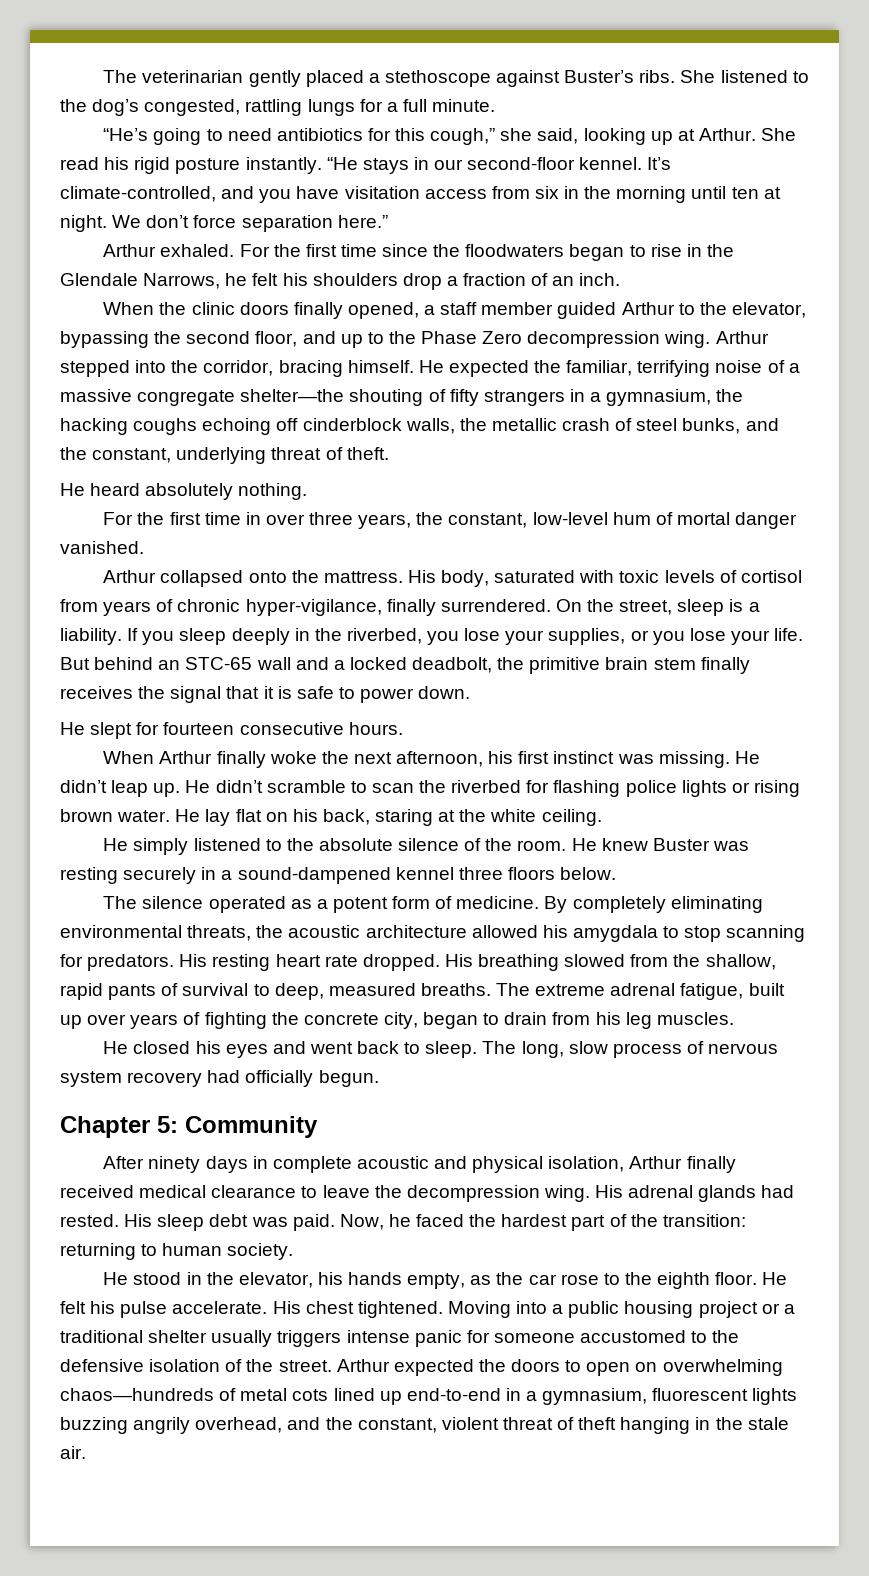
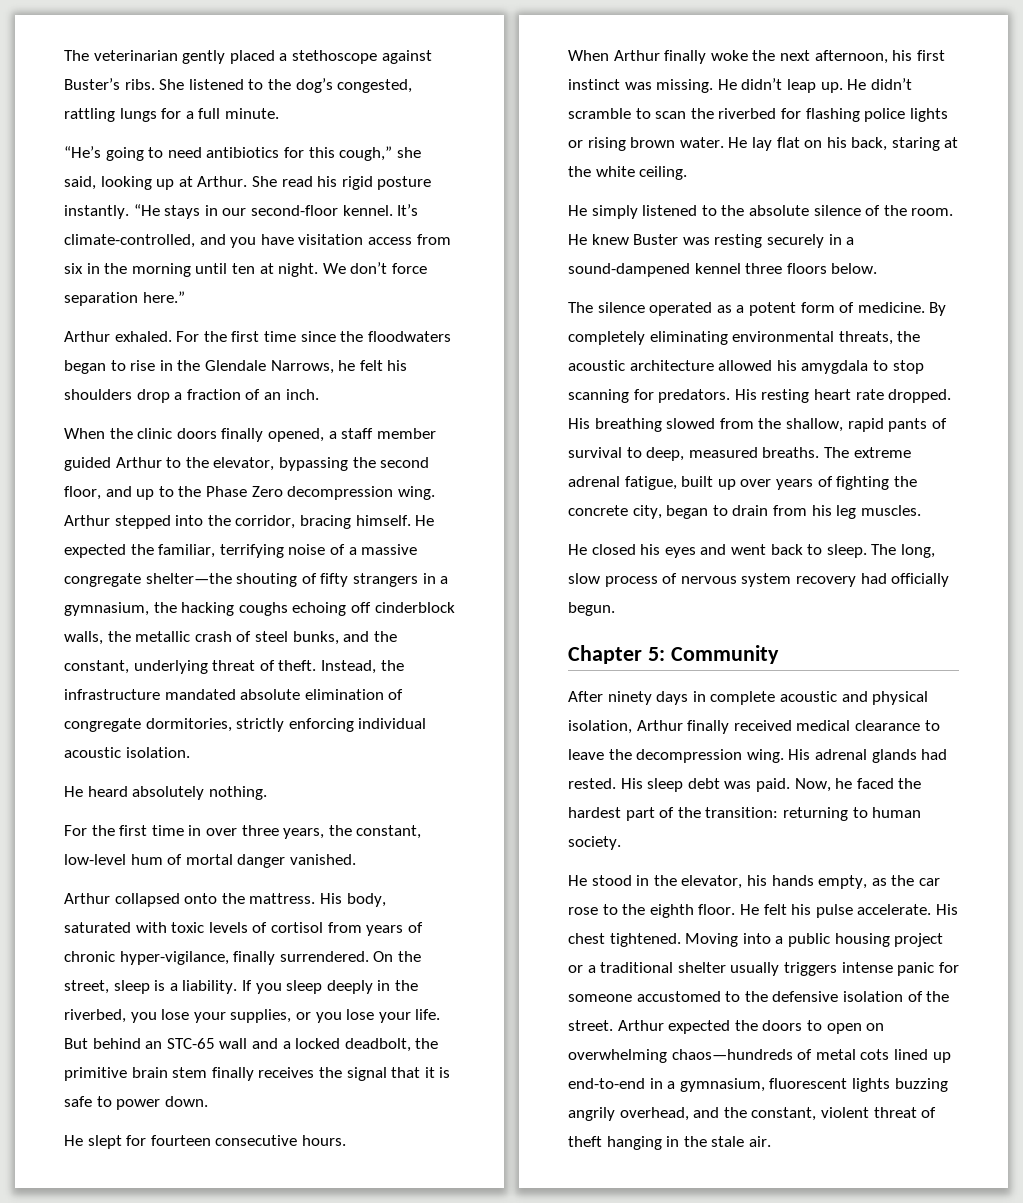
+ Instead, the infrastructure mandated absolute elimination of congregate dormitories, strictly enforcing individual acoustic isolation.

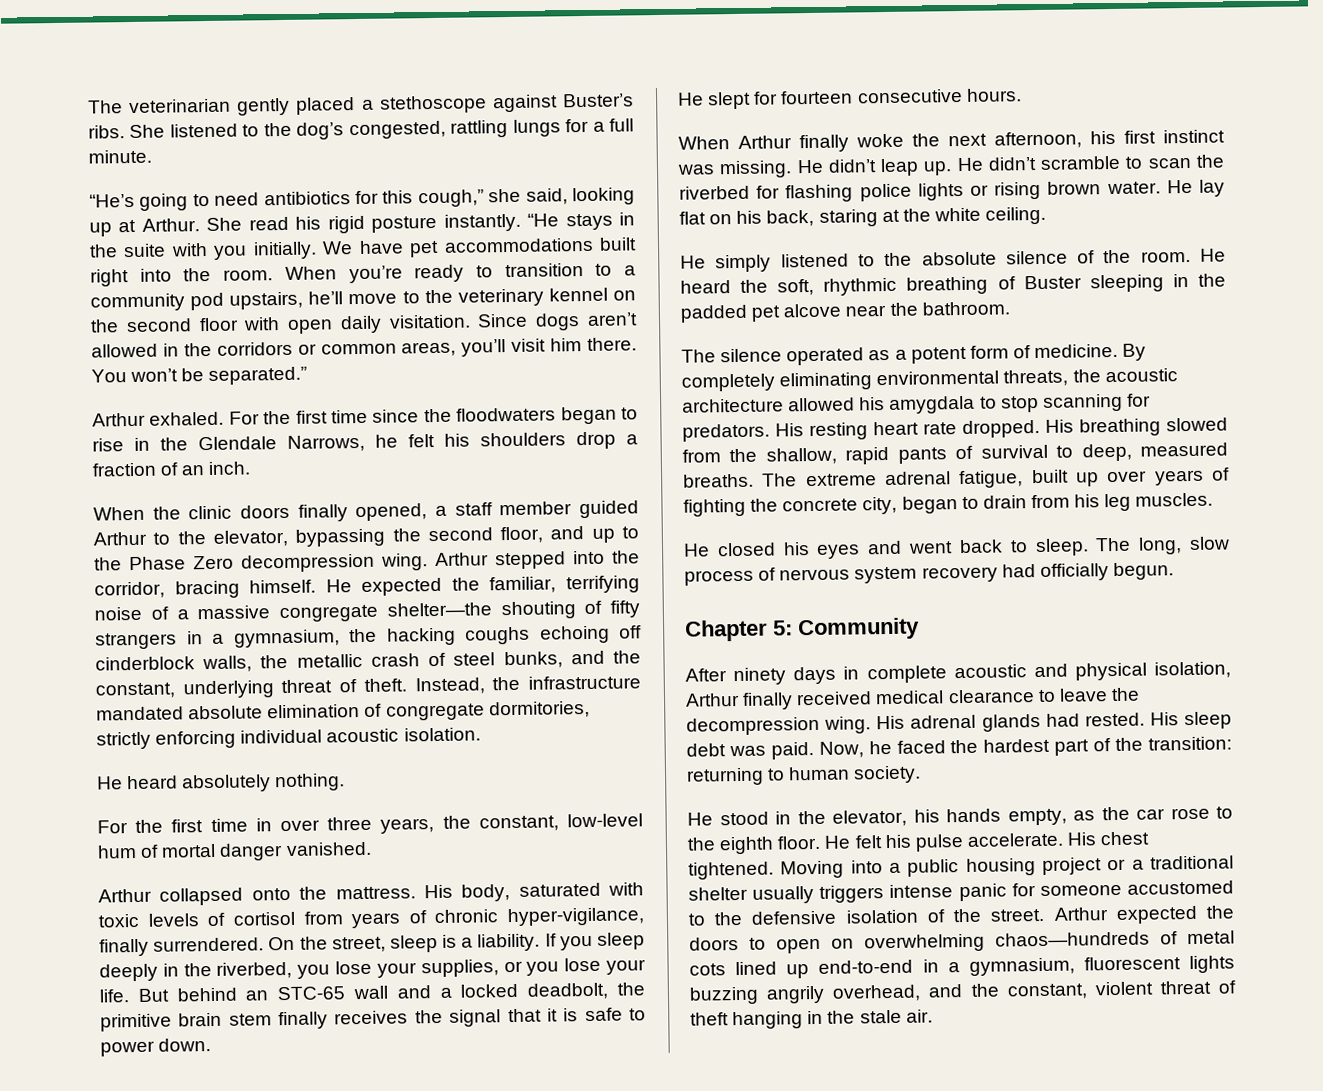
- “He stays in our second-floor kennel. It’s climate-controlled, and you have visitation access from six in the morning until ten at night. We don’t force separation here.”
+ “He stays in the suite with you initially. We have pet accommodations built right into the room. When you’re ready to transition to a community pod upstairs, he’ll move to the veterinary kennel on the second floor with open daily visitation. Since dogs aren’t allowed in the corridors or common areas, you’ll visit him there. You won’t be separated.”
- He knew Buster was resting securely in a sound-dampened kennel three floors below.
+ He heard the soft, rhythmic breathing of Buster sleeping in the padded pet alcove near the bathroom.

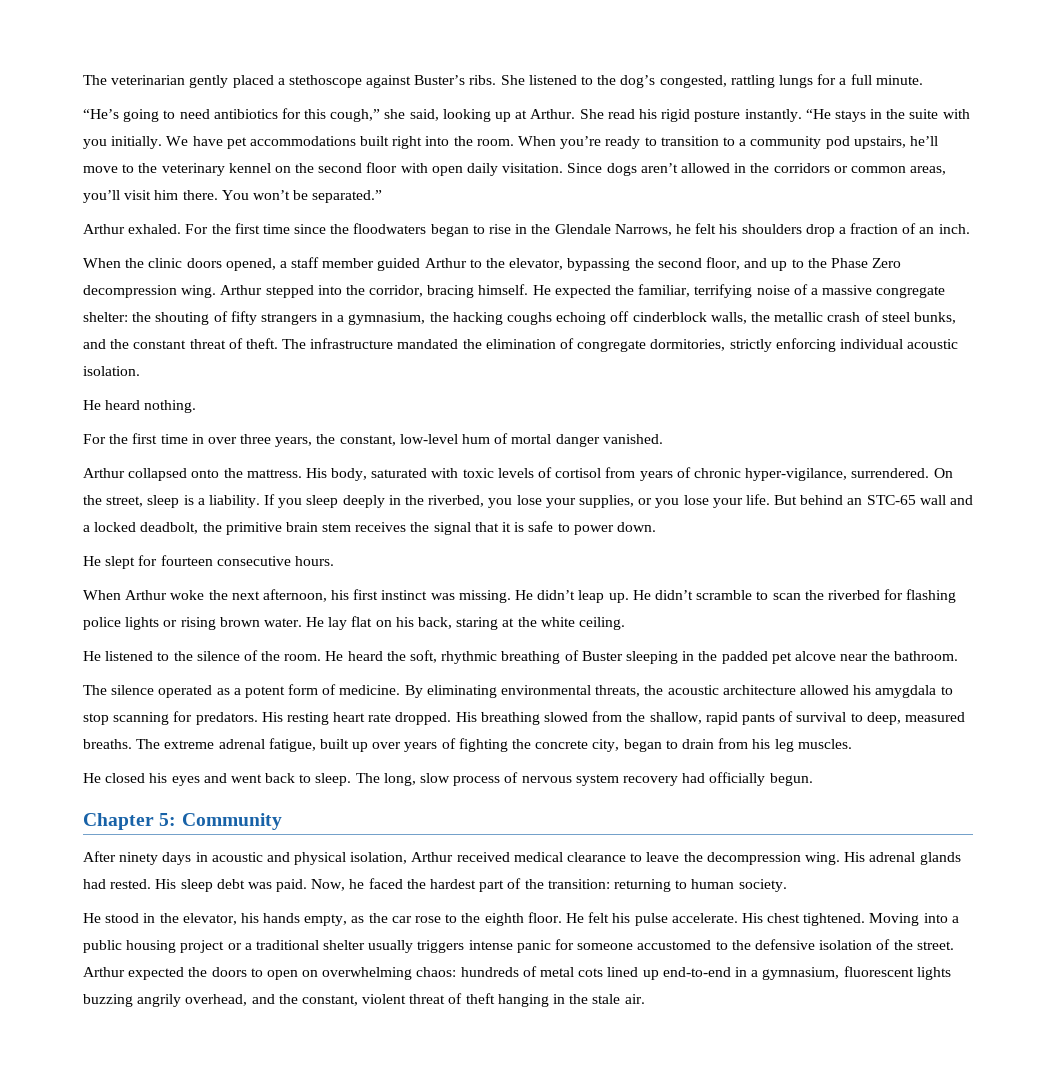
- When the clinic doors finally opened, a staff member guided Arthur to the elevator, bypassing the second floor, and up to the Phase Zero decompression wing.
+ When the clinic doors opened, a staff member guided Arthur to the elevator, bypassing the second floor, and up to the Phase Zero decompression wing.
- He expected the familiar, terrifying noise of a massive congregate shelter—the shouting of fifty strangers in a gymnasium, the hacking coughs echoing off cinderblock walls, the metallic crash of steel bunks, and the constant, underlying threat of theft.
+ He expected the familiar, terrifying noise of a massive congregate shelter: the shouting of fifty strangers in a gymnasium, the hacking coughs echoing off cinderblock walls, the metallic crash of steel bunks, and the constant threat of theft.
- Instead, the infrastructure mandated absolute elimination of congregate dormitories, strictly enforcing individual acoustic isolation.
+ The infrastructure mandated the elimination of congregate dormitories, strictly enforcing individual acoustic isolation.
- He heard absolutely nothing.
+ He heard nothing.
- His body, saturated with toxic levels of cortisol from years of chronic hyper-vigilance, finally surrendered.
+ His body, saturated with toxic levels of cortisol from years of chronic hyper-vigilance, surrendered.
- But behind an STC-65 wall and a locked deadbolt, the primitive brain stem finally receives the signal that it is safe to power down.
+ But behind an STC-65 wall and a locked deadbolt, the primitive brain stem receives the signal that it is safe to power down.
- When Arthur finally woke the next afternoon, his first instinct was missing.
+ When Arthur woke the next afternoon, his first instinct was missing.
- He simply listened to the absolute silence of the room.
+ He listened to the silence of the room.
- By completely eliminating environmental threats, the acoustic architecture allowed his amygdala to stop scanning for predators.
+ By eliminating environmental threats, the acoustic architecture allowed his amygdala to stop scanning for predators.
- After ninety days in complete acoustic and physical isolation, Arthur finally received medical clearance to leave the decompression wing.
+ After ninety days in acoustic and physical isolation, Arthur received medical clearance to leave the decompression wing.
- Arthur expected the doors to open on overwhelming chaos—hundreds of metal cots lined up end-to-end in a gymnasium, fluorescent lights buzzing angrily overhead, and the constant, violent threat of theft hanging in the stale air.
+ Arthur expected the doors to open on overwhelming chaos: hundreds of metal cots lined up end-to-end in a gymnasium, fluorescent lights buzzing angrily overhead, and the constant, violent threat of theft hanging in the stale air.

